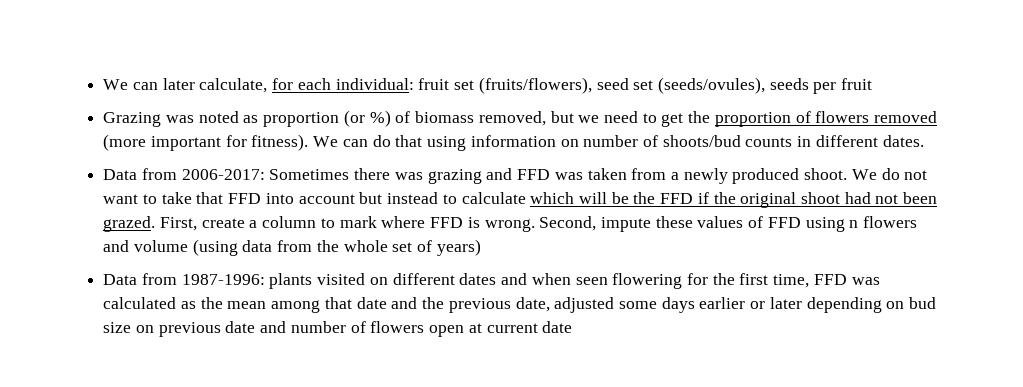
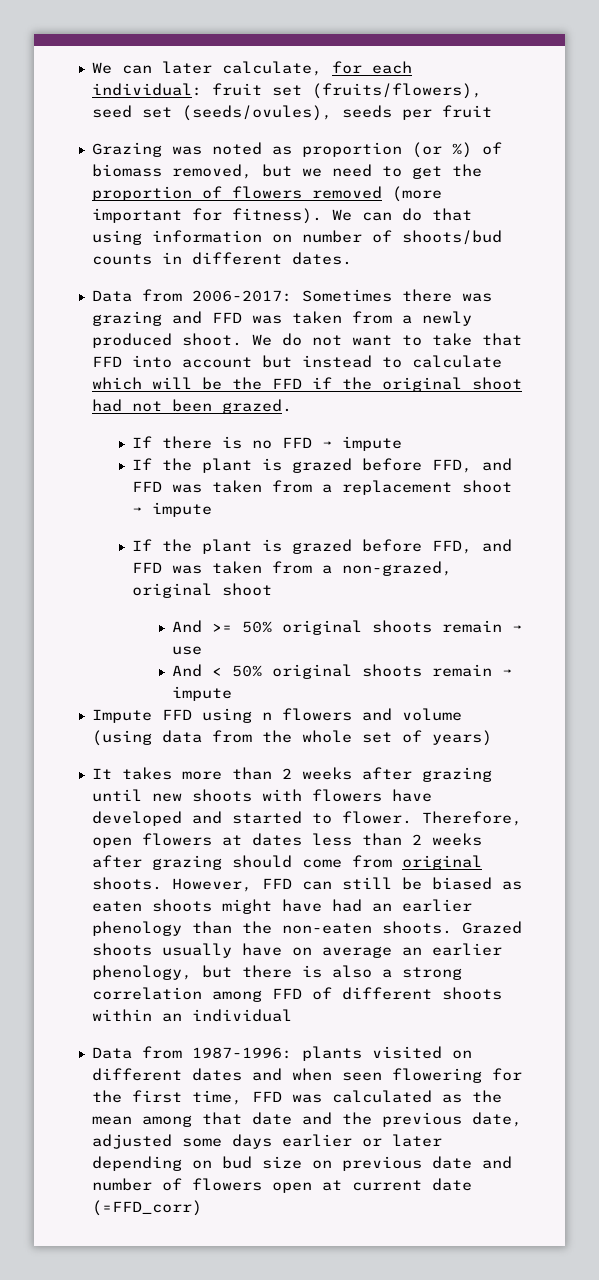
- We do not want to take that FFD into account but instead to calculate which will be the FFD if the original shoot had not been grazed. First, create a column to mark where FFD is wrong. Second, impute these values of FFD using n flowers and volume (using data from the whole set of years)
+ We do not want to take that FFD into account but instead to calculate which will be the FFD if the original shoot had not been grazed.
+ If there is no FFD → impute
+ If the plant is grazed before FFD, and FFD was taken from a replacement shoot → impute
+ If the plant is grazed before FFD, and FFD was taken from a non-grazed, original shoot
+ And >= 50% original shoots remain → use
+ And < 50% original shoots remain → impute
+ Impute FFD using n flowers and volume (using data from the whole set of years)
+ It takes more than 2 weeks after grazing until new shoots with flowers have developed and started to flower. Therefore, open flowers at dates less than 2 weeks after grazing should come from original shoots. However, FFD can still be biased as eaten shoots might have had an earlier phenology than the non-eaten shoots. Grazed shoots usually have on average an earlier phenology, but there is also a strong correlation among FFD of different shoots within an individual
- Data from 1987-1996: plants visited on different dates and when seen flowering for the first time, FFD was calculated as the mean among that date and the previous date, adjusted some days earlier or later depending on bud size on previous date and number of flowers open at current date
+ Data from 1987-1996: plants visited on different dates and when seen flowering for the first time, FFD was calculated as the mean among that date and the previous date, adjusted some days earlier or later depending on bud size on previous date and number of flowers open at current date (=FFD_corr)

